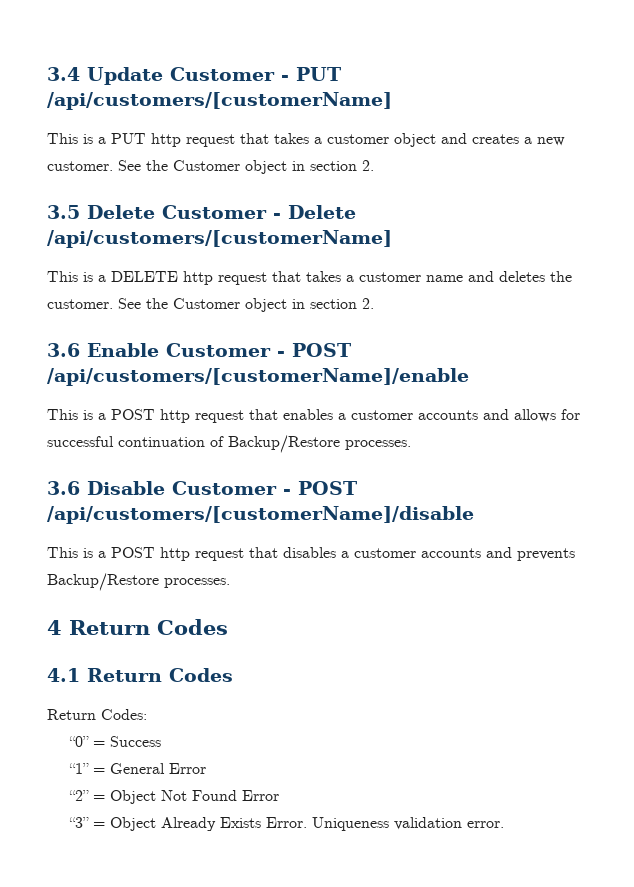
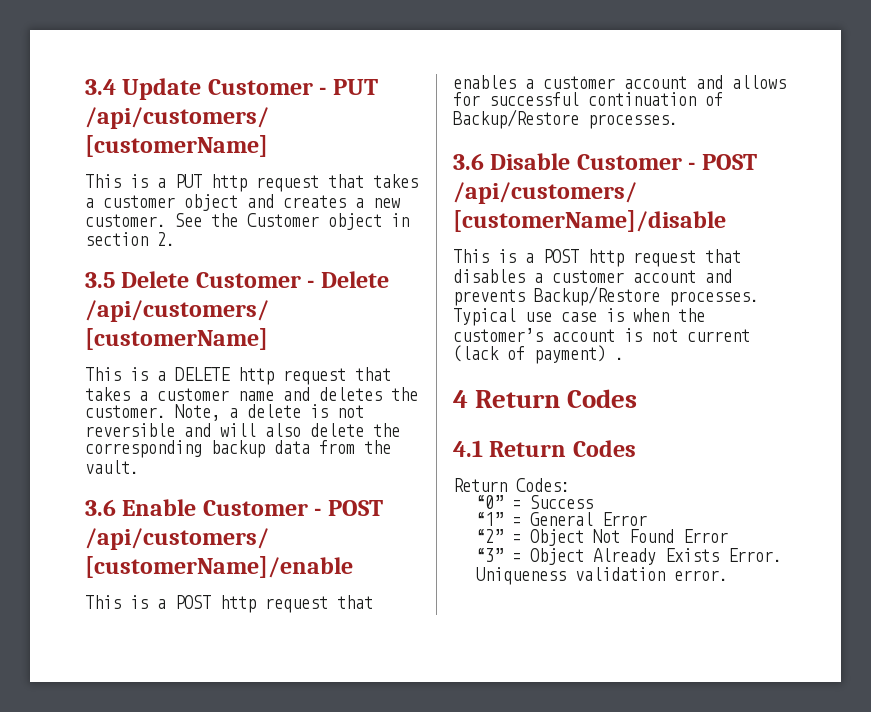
- This is a DELETE http request that takes a customer name and deletes the customer. See the Customer object in section 2.
+ This is a DELETE http request that takes a customer name and deletes the customer. Note, a delete is not reversible and will also delete the corresponding backup data from the vault.
- This is a POST http request that enables a customer accounts and allows for successful continuation of Backup/Restore processes.
+ This is a POST http request that enables a customer account and allows for successful continuation of Backup/Restore processes.
- This is a POST http request that disables a customer accounts and prevents Backup/Restore processes.
+ This is a POST http request that disables a customer account and prevents Backup/Restore processes. Typical use case is when the customer’s account is not current (lack of payment) .

